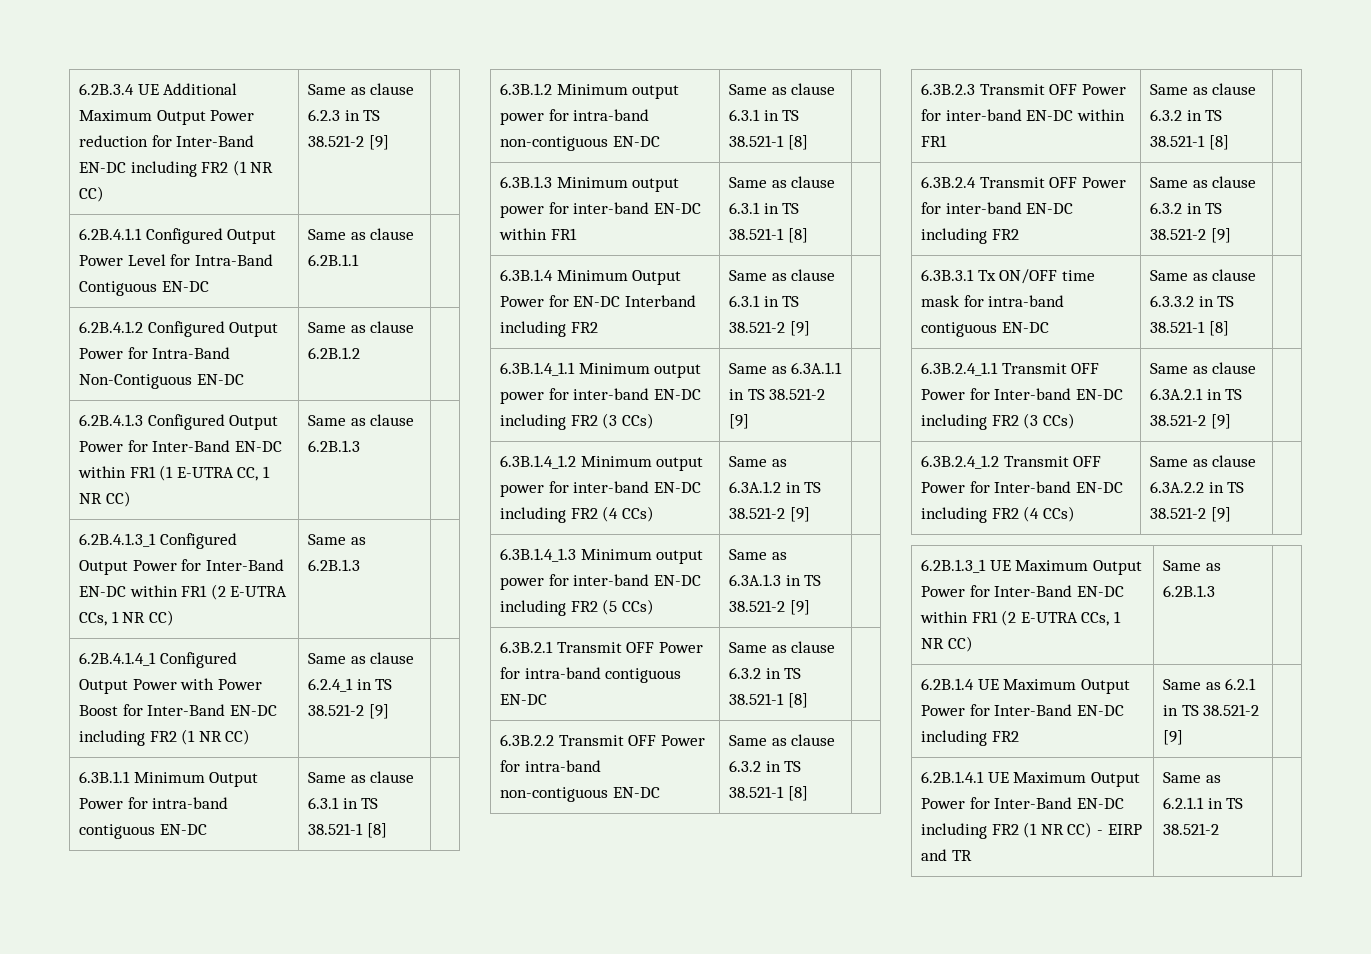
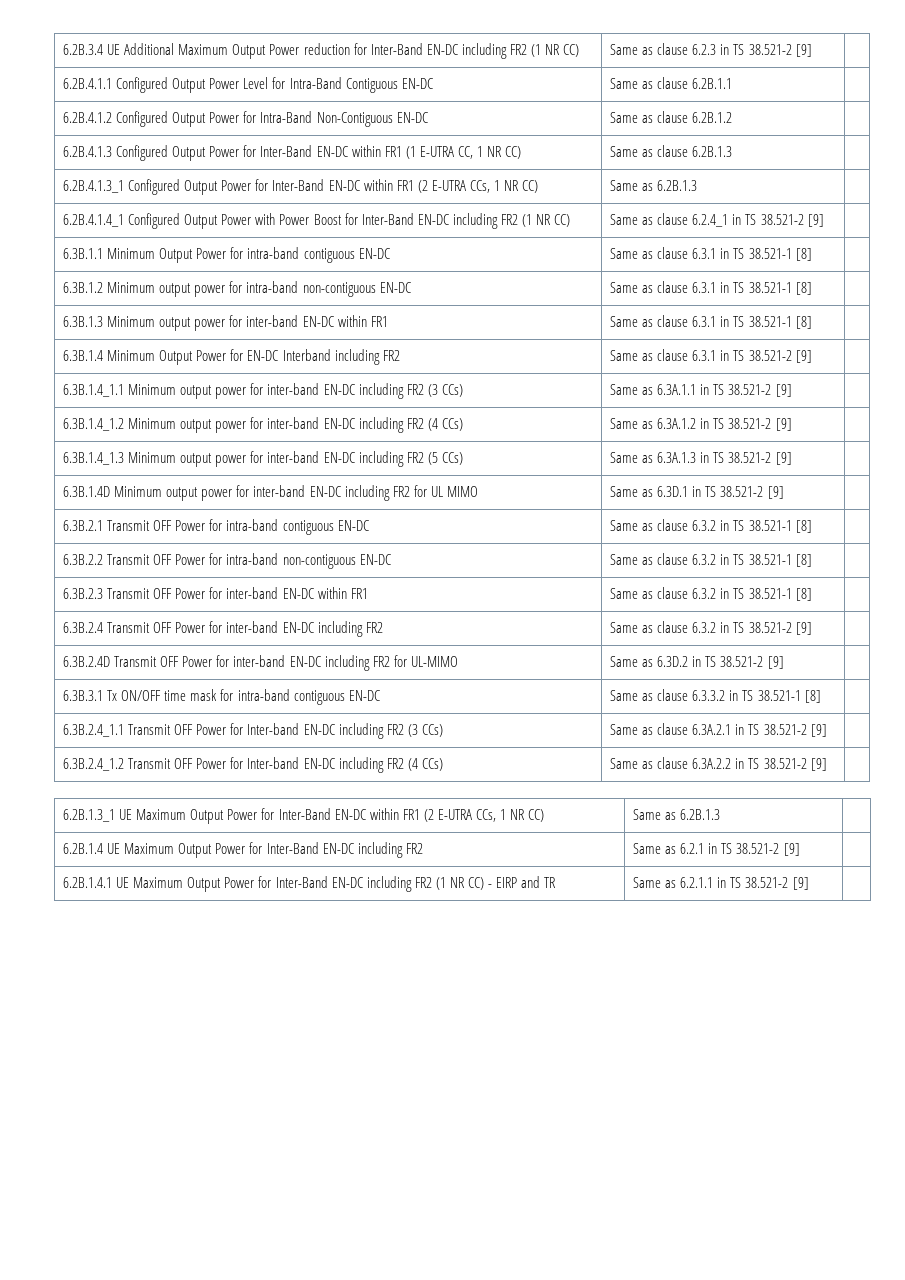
+ 6.3B.1.4D Minimum output power for inter-band EN-DC including FR2 for UL MIMO | Same as 6.3D.1 in TS 38.521-2 [9] |
+ 6.3B.2.4D Transmit OFF Power for inter-band EN-DC including FR2 for UL-MIMO | Same as 6.3D.2 in TS 38.521-2 [9] |
- 6.2B.1.4.1 UE Maximum Output Power for Inter-Band EN-DC including FR2 (1 NR CC) - EIRP and TR | Same as 6.2.1.1 in TS 38.521-2 |
+ 6.2B.1.4.1 UE Maximum Output Power for Inter-Band EN-DC including FR2 (1 NR CC) - EIRP and TR | Same as 6.2.1.1 in TS 38.521-2 [9] |

